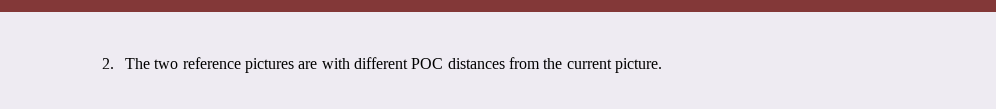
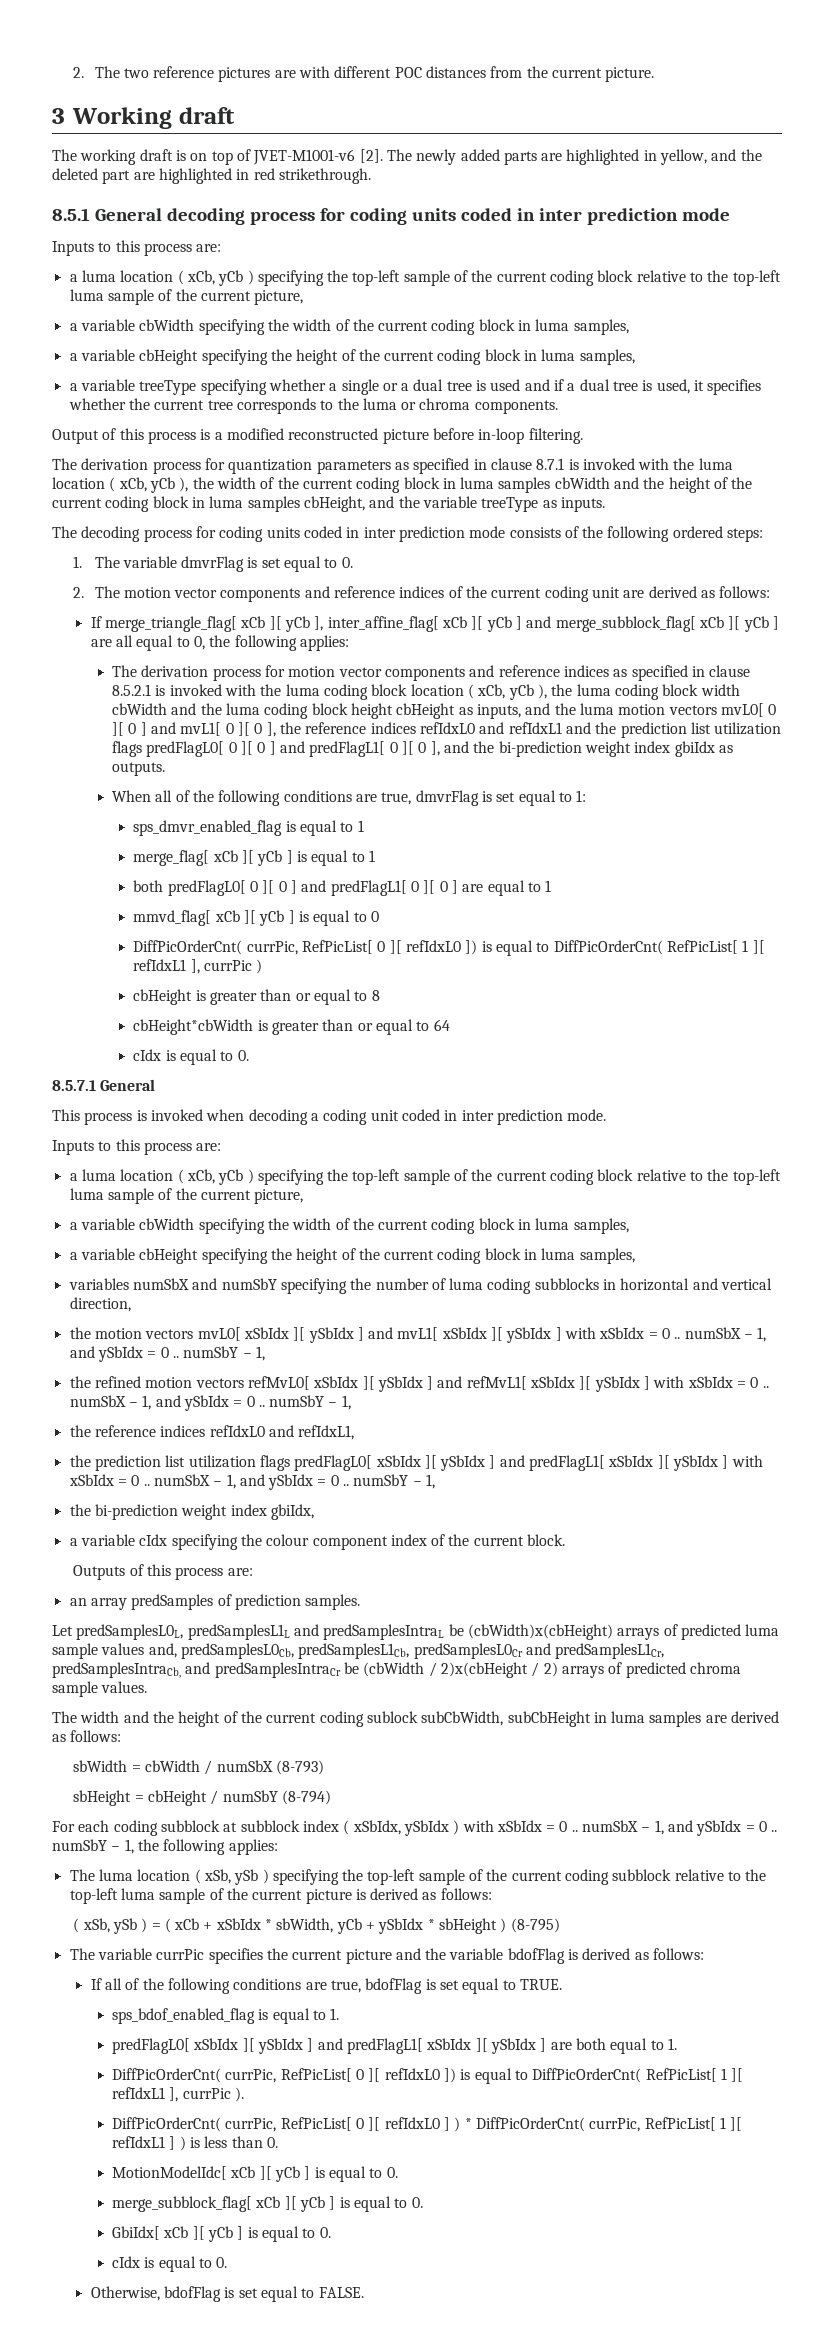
+ 3 Working draft
+ The working draft is on top of JVET-M1001-v6 [2]. The newly added parts are highlighted in yellow, and the deleted part are highlighted in red strikethrough.
+ 8.5.1 General decoding process for coding units coded in inter prediction mode
+ Inputs to this process are:
+ a luma location ( xCb, yCb ) specifying the top-left sample of the current coding block relative to the top-left luma sample of the current picture,
+ a variable cbWidth specifying the width of the current coding block in luma samples,
+ a variable cbHeight specifying the height of the current coding block in luma samples,
+ a variable treeType specifying whether a single or a dual tree is used and if a dual tree is used, it specifies whether the current tree corresponds to the luma or chroma components.
+ Output of this process is a modified reconstructed picture before in-loop filtering.
+ The derivation process for quantization parameters as specified in clause 8.7.1 is invoked with the luma location ( xCb, yCb ), the width of the current coding block in luma samples cbWidth and the height of the current coding block in luma samples cbHeight, and the variable treeType as inputs.
+ The decoding process for coding units coded in inter prediction mode consists of the following ordered steps:
+ 1. The variable dmvrFlag is set equal to 0.
+ 2. The motion vector components and reference indices of the current coding unit are derived as follows:
+ If merge_triangle_flag[ xCb ][ yCb ], inter_affine_flag[ xCb ][ yCb ] and merge_subblock_flag[ xCb ][ yCb ] are all equal to 0, the following applies:
+ The derivation process for motion vector components and reference indices as specified in clause 8.5.2.1 is invoked with the luma coding block location ( xCb, yCb ), the luma coding block width cbWidth and the luma coding block height cbHeight as inputs, and the luma motion vectors mvL0[ 0 ][ 0 ] and mvL1[ 0 ][ 0 ], the reference indices refIdxL0 and refIdxL1 and the prediction list utilization flags predFlagL0[ 0 ][ 0 ] and predFlagL1[ 0 ][ 0 ], and the bi-prediction weight index gbiIdx as outputs.
+ When all of the following conditions are true, dmvrFlag is set equal to 1:
+ sps_dmvr_enabled_flag is equal to 1
+ merge_flag[ xCb ][ yCb ] is equal to 1
+ both predFlagL0[ 0 ][ 0 ] and predFlagL1[ 0 ][ 0 ] are equal to 1
+ mmvd_flag[ xCb ][ yCb ] is equal to 0
+ DiffPicOrderCnt( currPic, RefPicList[ 0 ][ refIdxL0 ]) is equal to DiffPicOrderCnt( RefPicList[ 1 ][ refIdxL1 ], currPic )
+ cbHeight is greater than or equal to 8
+ cbHeight*cbWidth is greater than or equal to 64
+ cIdx is equal to 0.
+ 8.5.7.1 General
+ This process is invoked when decoding a coding unit coded in inter prediction mode.
+ Inputs to this process are:
+ a luma location ( xCb, yCb ) specifying the top-left sample of the current coding block relative to the top-left luma sample of the current picture,
+ a variable cbWidth specifying the width of the current coding block in luma samples,
+ a variable cbHeight specifying the height of the current coding block in luma samples,
+ variables numSbX and numSbY specifying the number of luma coding subblocks in horizontal and vertical direction,
+ the motion vectors mvL0[ xSbIdx ][ ySbIdx ] and mvL1[ xSbIdx ][ ySbIdx ] with xSbIdx = 0 .. numSbX − 1, and ySbIdx = 0 .. numSbY − 1,
+ the refined motion vectors refMvL0[ xSbIdx ][ ySbIdx ] and refMvL1[ xSbIdx ][ ySbIdx ] with xSbIdx = 0 .. numSbX − 1, and ySbIdx = 0 .. numSbY − 1,
+ the reference indices refIdxL0 and refIdxL1,
+ the prediction list utilization flags predFlagL0[ xSbIdx ][ ySbIdx ] and predFlagL1[ xSbIdx ][ ySbIdx ] with xSbIdx = 0 .. numSbX − 1, and ySbIdx = 0 .. numSbY − 1,
+ the bi-prediction weight index gbiIdx,
+ a variable cIdx specifying the colour component index of the current block.
+ Outputs of this process are:
+ an array predSamples of prediction samples.
+ Let predSamplesL0L, predSamplesL1L and predSamplesIntraL be (cbWidth)x(cbHeight) arrays of predicted luma sample values and, predSamplesL0Cb, predSamplesL1Cb, predSamplesL0Cr and predSamplesL1Cr, predSamplesIntraCb, and predSamplesIntraCr be (cbWidth / 2)x(cbHeight / 2) arrays of predicted chroma sample values.
+ The width and the height of the current coding sublock subCbWidth, subCbHeight in luma samples are derived as follows:
+ sbWidth = cbWidth / numSbX (8-793)
+ sbHeight = cbHeight / numSbY (8-794)
+ For each coding subblock at subblock index ( xSbIdx, ySbIdx ) with xSbIdx = 0 .. numSbX − 1, and ySbIdx = 0 .. numSbY − 1, the following applies:
+ The luma location ( xSb, ySb ) specifying the top-left sample of the current coding subblock relative to the top-left luma sample of the current picture is derived as follows:
+ ( xSb, ySb ) = ( xCb + xSbIdx * sbWidth, yCb + ySbIdx * sbHeight ) (8-795)
+ The variable currPic specifies the current picture and the variable bdofFlag is derived as follows:
+ If all of the following conditions are true, bdofFlag is set equal to TRUE.
+ sps_bdof_enabled_flag is equal to 1.
+ predFlagL0[ xSbIdx ][ ySbIdx ] and predFlagL1[ xSbIdx ][ ySbIdx ] are both equal to 1.
+ DiffPicOrderCnt( currPic, RefPicList[ 0 ][ refIdxL0 ]) is equal to DiffPicOrderCnt( RefPicList[ 1 ][ refIdxL1 ], currPic ).
+ DiffPicOrderCnt( currPic, RefPicList[ 0 ][ refIdxL0 ] ) * DiffPicOrderCnt( currPic, RefPicList[ 1 ][ refIdxL1 ] ) is less than 0.
+ MotionModelIdc[ xCb ][ yCb ] is equal to 0.
+ merge_subblock_flag[ xCb ][ yCb ] is equal to 0.
+ GbiIdx[ xCb ][ yCb ] is equal to 0.
+ cIdx is equal to 0.
+ Otherwise, bdofFlag is set equal to FALSE.

